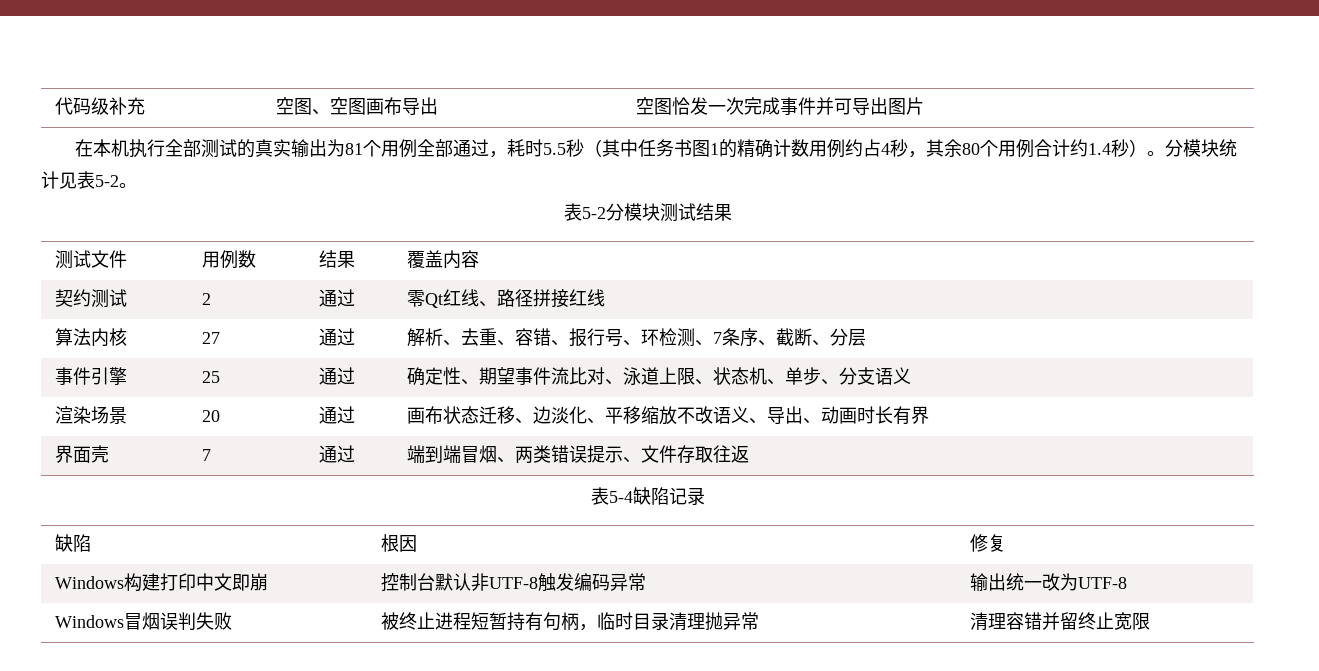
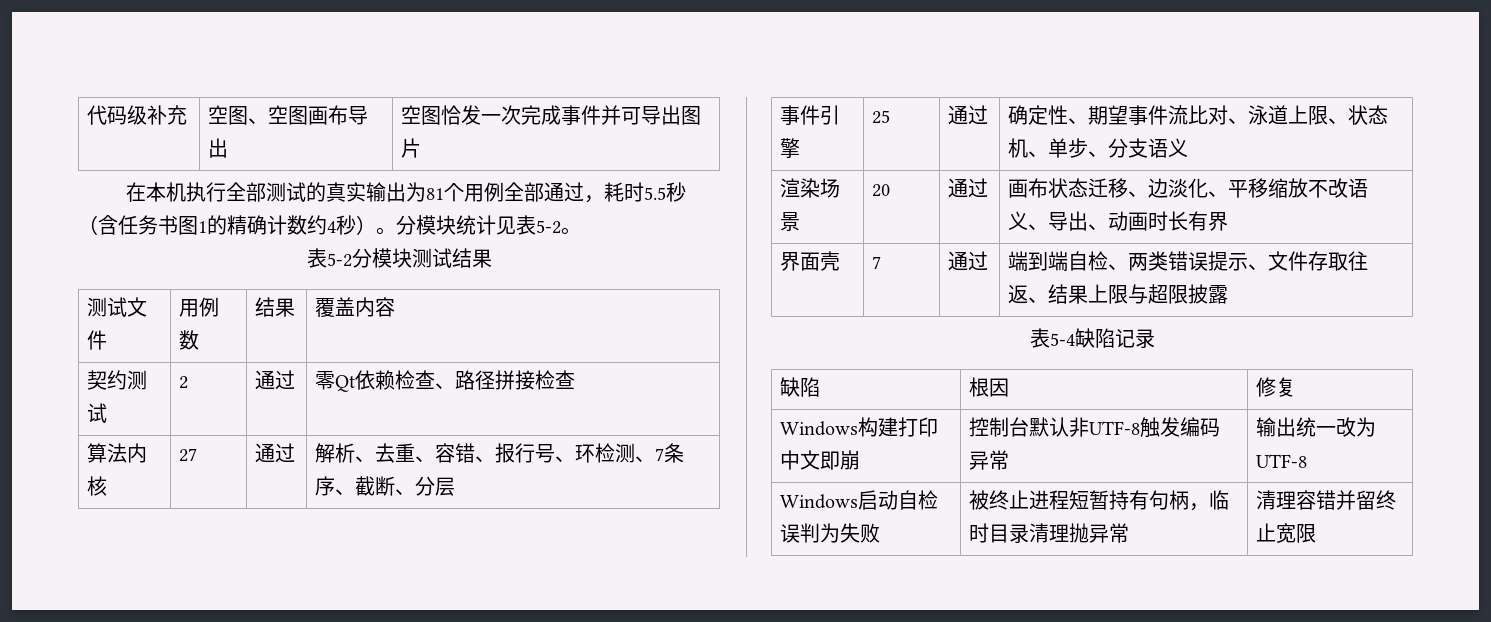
- 在本机执行全部测试的真实输出为81个用例全部通过，耗时5.5秒（其中任务书图1的精确计数用例约占4秒，其余80个用例合计约1.4秒）。
+ 在本机执行全部测试的真实输出为81个用例全部通过，耗时5.5秒（含任务书图1的精确计数约4秒）。
- 契约测试 | 2 | 通过 | 零Qt红线、路径拼接红线
+ 契约测试 | 2 | 通过 | 零Qt依赖检查、路径拼接检查
- 界面壳 | 7 | 通过 | 端到端冒烟、两类错误提示、文件存取往返
+ 界面壳 | 7 | 通过 | 端到端自检、两类错误提示、文件存取往返、结果上限与超限披露
- Windows冒烟误判失败 | 被终止进程短暂持有句柄，临时目录清理抛异常 | 清理容错并留终止宽限
+ Windows启动自检误判为失败 | 被终止进程短暂持有句柄，临时目录清理抛异常 | 清理容错并留终止宽限

